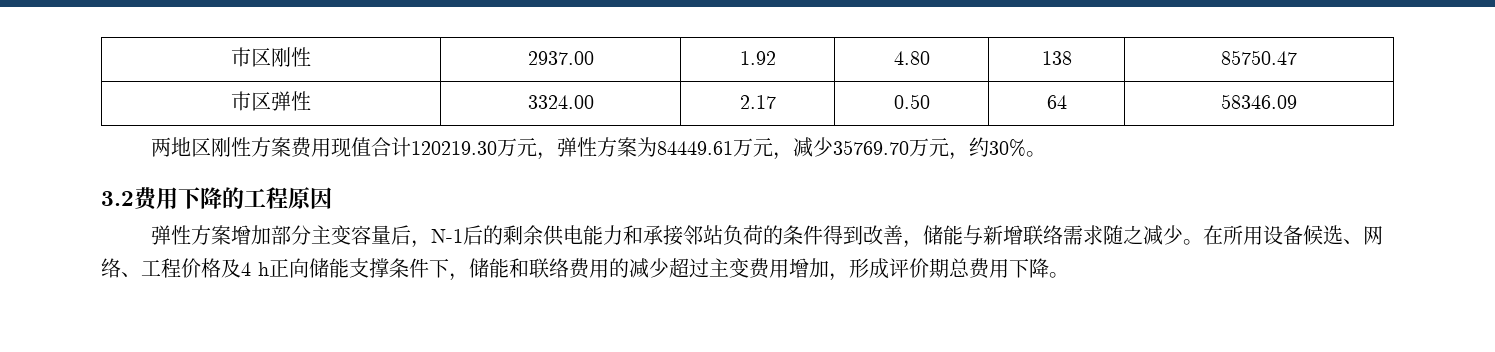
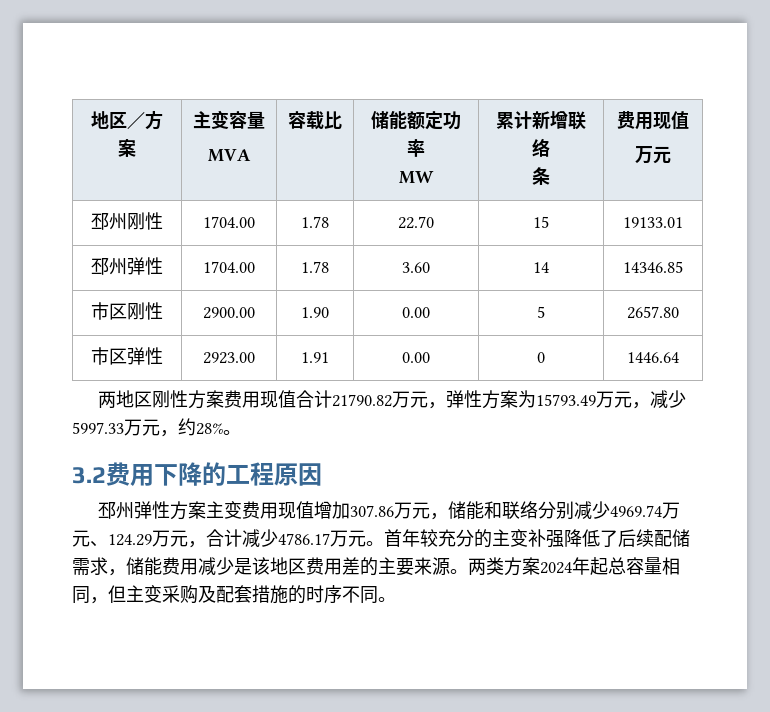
- 市区刚性 | 2937.00 | 1.92 | 4.80 | 138 | 85750.47
- 市区弹性 | 3324.00 | 2.17 | 0.50 | 64 | 58346.09
+ 地区／方案 | 主变容量
+ MVA | 容载比 | 储能额定功率
+ MW | 累计新增联络
+ 条 | 费用现值
+ 万元
+ 邳州刚性 | 1704.00 | 1.78 | 22.70 | 15 | 19133.01
+ 邳州弹性 | 1704.00 | 1.78 | 3.60 | 14 | 14346.85
+ 市区刚性 | 2900.00 | 1.90 | 0.00 | 5 | 2657.80
+ 市区弹性 | 2923.00 | 1.91 | 0.00 | 0 | 1446.64
- 两地区刚性方案费用现值合计120219.30万元，弹性方案为84449.61万元，减少35769.70万元，约30%。
+ 两地区刚性方案费用现值合计21790.82万元，弹性方案为15793.49万元，减少5997.33万元，约28%。
- 弹性方案增加部分主变容量后，N-1后的剩余供电能力和承接邻站负荷的条件得到改善，储能与新增联络需求随之减少。在所用设备候选、网络、工程价格及4 h正向储能支撑条件下，储能和联络费用的减少超过主变费用增加，形成评价期总费用下降。
+ 邳州弹性方案主变费用现值增加307.86万元，储能和联络分别减少4969.74万元、124.29万元，合计减少4786.17万元。首年较充分的主变补强降低了后续配储需求，储能费用减少是该地区费用差的主要来源。两类方案2024年起总容量相同，但主变采购及配套措施的时序不同。

